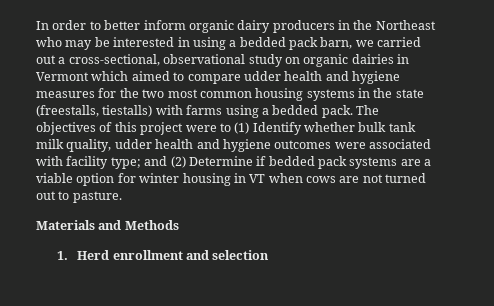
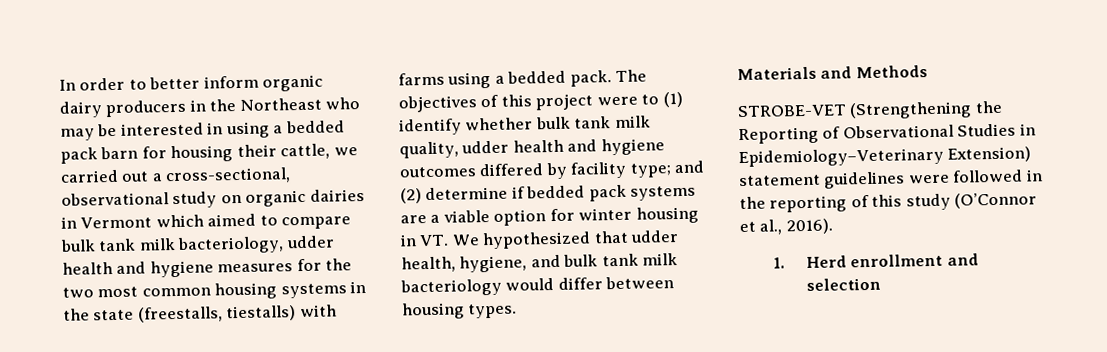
- In order to better inform organic dairy producers in the Northeast who may be interested in using a bedded pack barn, we carried out a cross-sectional, observational study on organic dairies in Vermont which aimed to compare udder health and hygiene measures for the two most common housing systems in the state (freestalls, tiestalls) with farms using a bedded pack.
+ In order to better inform organic dairy producers in the Northeast who may be interested in using a bedded pack barn for housing their cattle, we carried out a cross-sectional, observational study on organic dairies in Vermont which aimed to compare bulk tank milk bacteriology, udder health and hygiene measures for the two most common housing systems in the state (freestalls, tiestalls) with farms using a bedded pack.
- The objectives of this project were to (1) Identify whether bulk tank milk quality, udder health and hygiene outcomes were associated with facility type; and (2) Determine if bedded pack systems are a viable option for winter housing in VT when cows are not turned out to pasture.
+ The objectives of this project were to (1) identify whether bulk tank milk quality, udder health and hygiene outcomes differed by facility type; and (2) determine if bedded pack systems are a viable option for winter housing in VT. We hypothesized that udder health, hygiene, and bulk tank milk bacteriology would differ between housing types.
  Materials and Methods
+ STROBE-VET (Strengthening the Reporting of Observational Studies in Epidemiology–Veterinary Extension) statement guidelines were followed in the reporting of this study (O’Connor et al., 2016).

